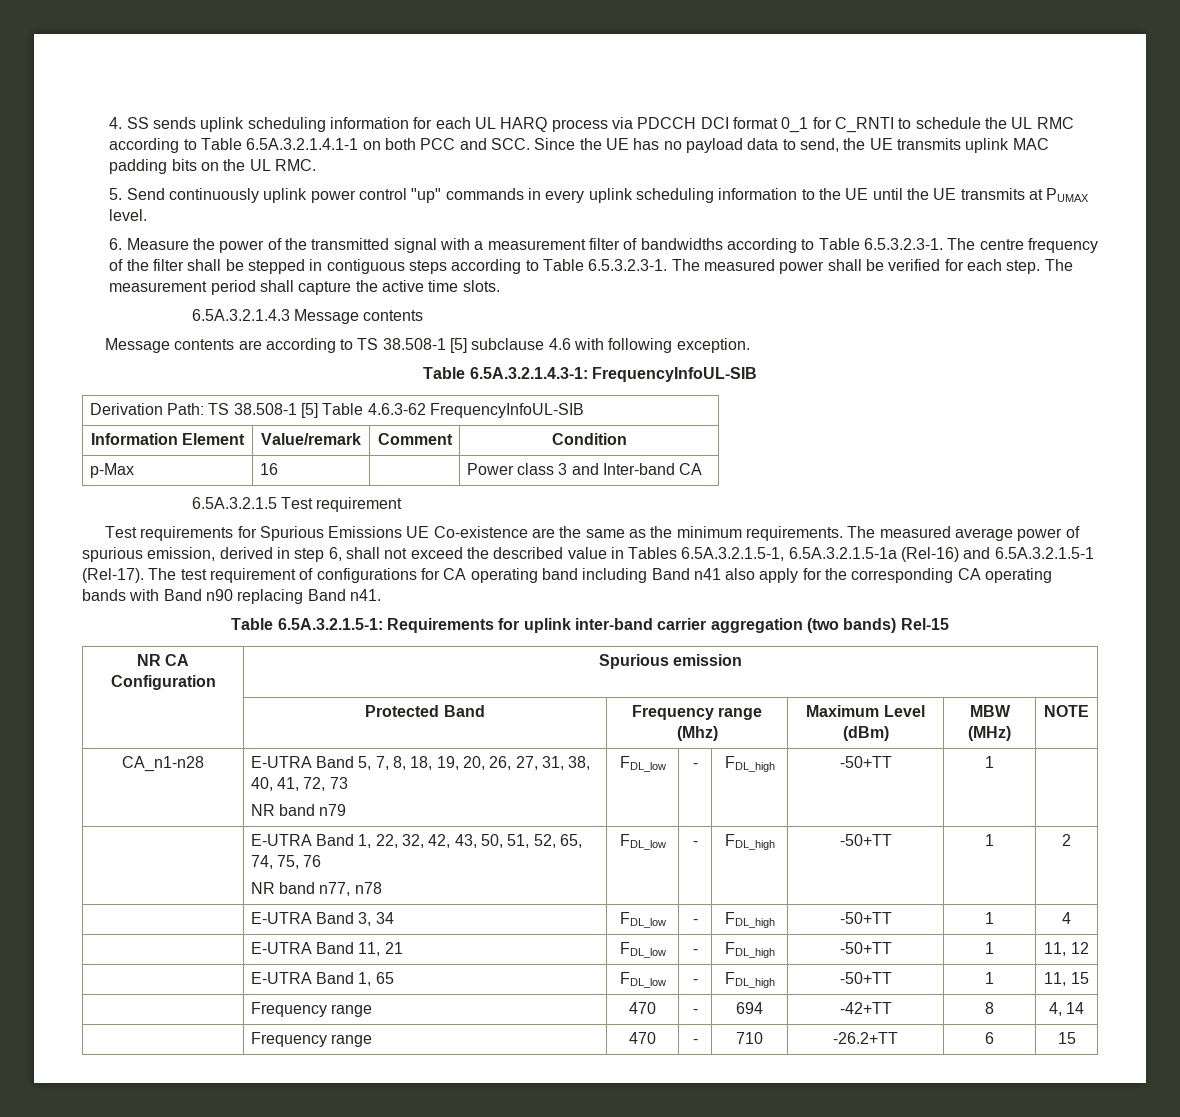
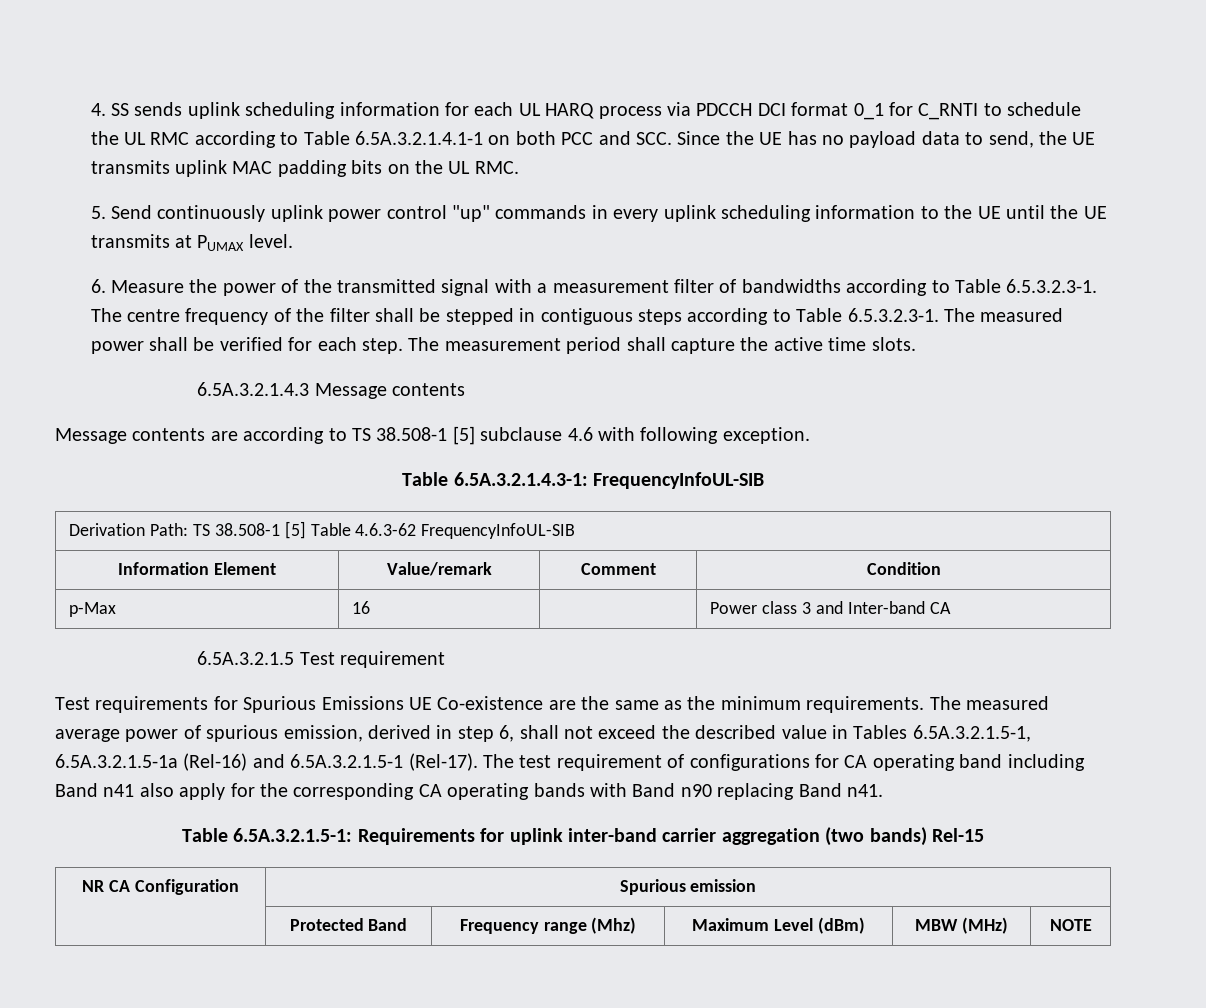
- CA_n1-n28 | E-UTRA Band 5, 7, 8, 18, 19, 20, 26, 27, 31, 38, 40, 41, 72, 73
- NR band n79 | FDL_low | - | FDL_high | -50+TT | 1 |
- | E-UTRA Band 1, 22, 32, 42, 43, 50, 51, 52, 65, 74, 75, 76
- NR band n77, n78 | FDL_low | - | FDL_high | -50+TT | 1 | 2
- | E-UTRA Band 3, 34 | FDL_low | - | FDL_high | -50+TT | 1 | 4
- | E-UTRA Band 11, 21 | FDL_low | - | FDL_high | -50+TT | 1 | 11, 12
- | E-UTRA Band 1, 65 | FDL_low | - | FDL_high | -50+TT | 1 | 11, 15
- | Frequency range | 470 | - | 694 | -42+TT | 8 | 4, 14
- | Frequency range | 470 | - | 710 | -26.2+TT | 6 | 15

